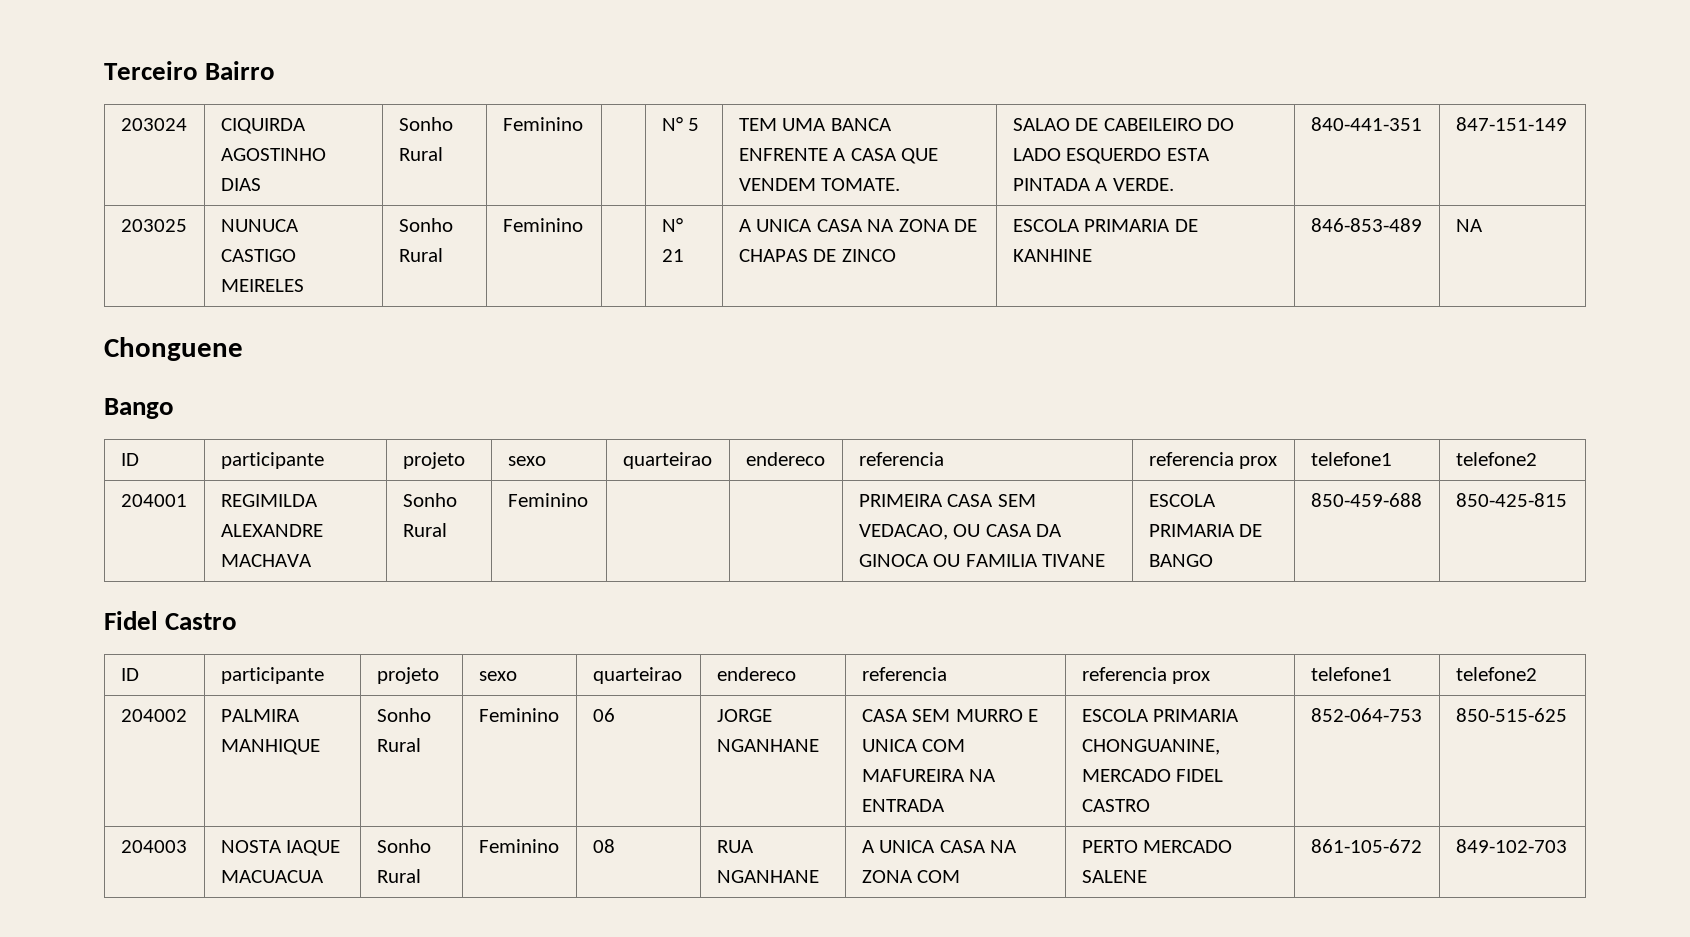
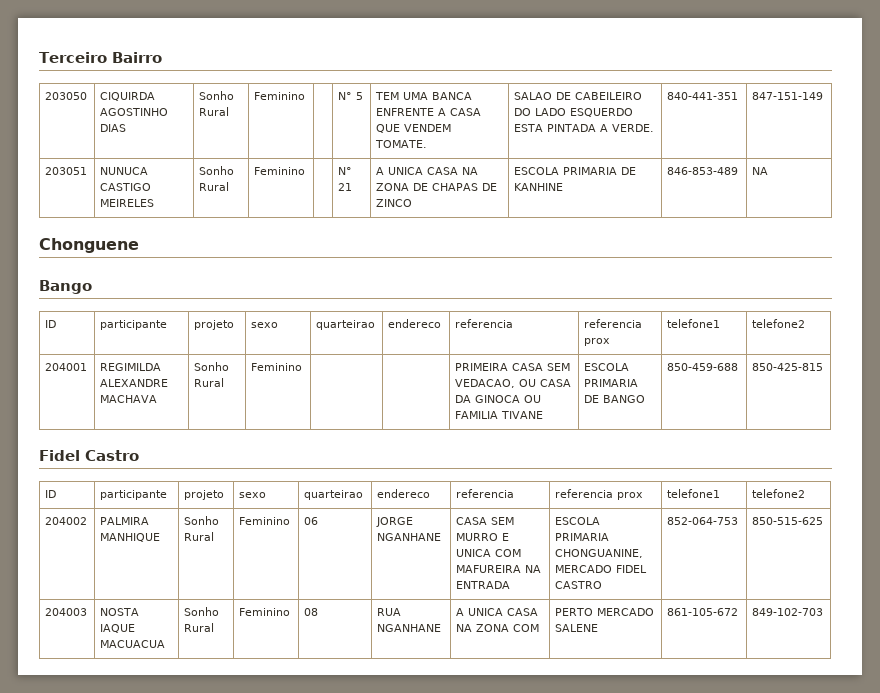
- 203024 | CIQUIRDA AGOSTINHO DIAS | Sonho Rural | Feminino | | N° 5 | TEM UMA BANCA ENFRENTE A CASA QUE VENDEM TOMATE. | SALAO DE CABEILEIRO DO LADO ESQUERDO ESTA PINTADA A VERDE. | 840-441-351 | 847-151-149
+ 203050 | CIQUIRDA AGOSTINHO DIAS | Sonho Rural | Feminino | | N° 5 | TEM UMA BANCA ENFRENTE A CASA QUE VENDEM TOMATE. | SALAO DE CABEILEIRO DO LADO ESQUERDO ESTA PINTADA A VERDE. | 840-441-351 | 847-151-149
- 203025 | NUNUCA CASTIGO MEIRELES | Sonho Rural | Feminino | | N° 21 | A UNICA CASA NA ZONA DE CHAPAS DE ZINCO | ESCOLA PRIMARIA DE KANHINE | 846-853-489 | NA
+ 203051 | NUNUCA CASTIGO MEIRELES | Sonho Rural | Feminino | | N° 21 | A UNICA CASA NA ZONA DE CHAPAS DE ZINCO | ESCOLA PRIMARIA DE KANHINE | 846-853-489 | NA

